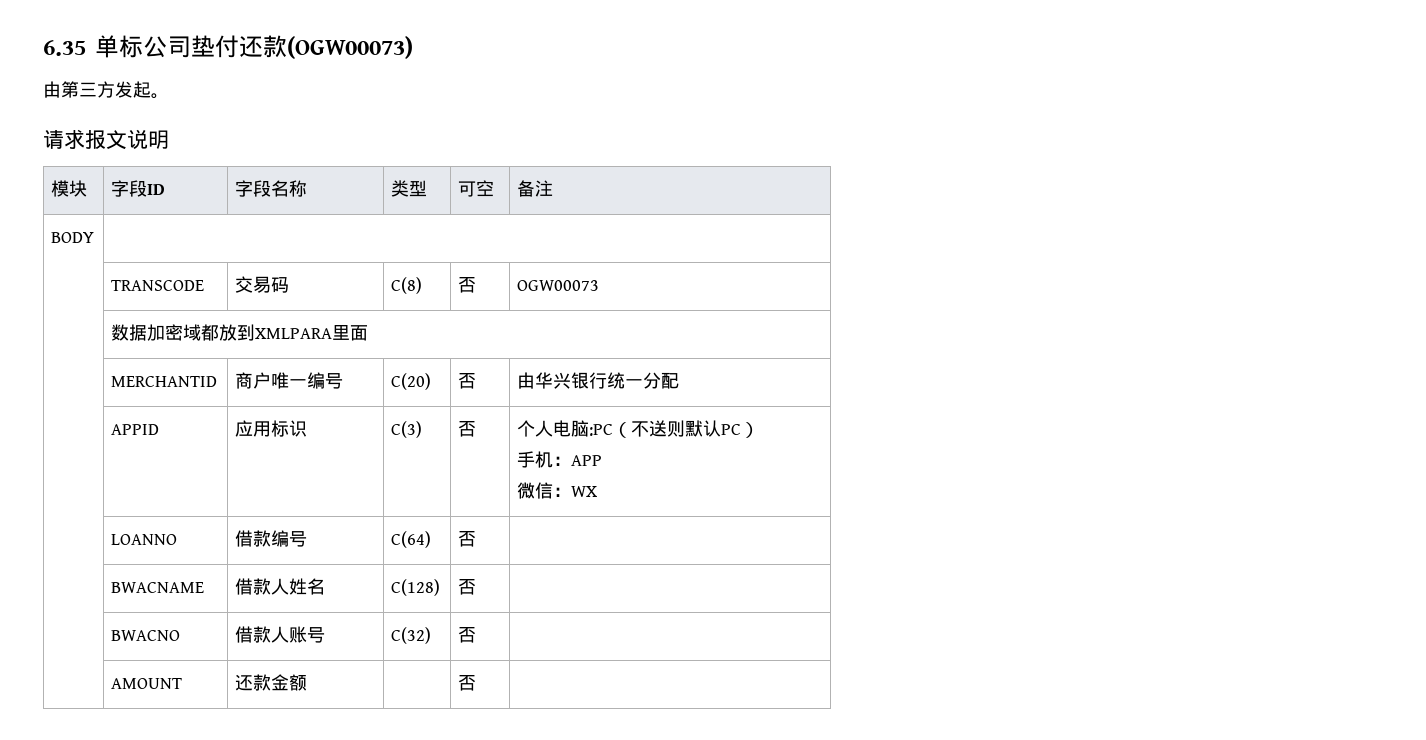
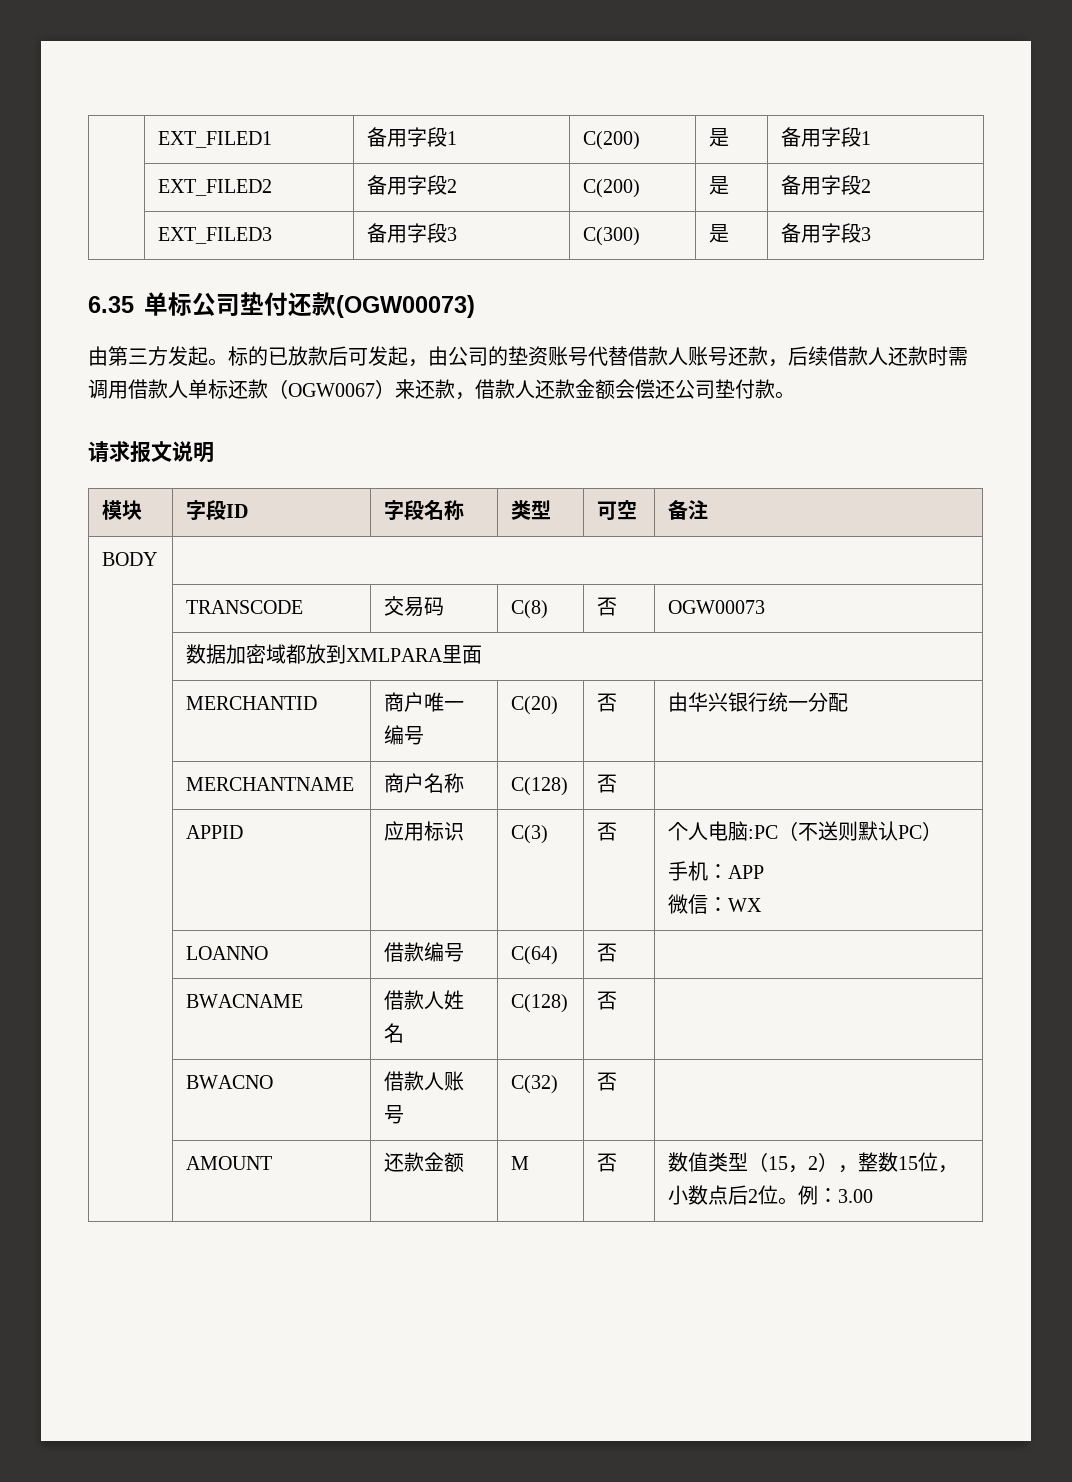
+ | EXT_FILED1 | 备用字段1 | C(200) | 是 | 备用字段1
+ | EXT_FILED2 | 备用字段2 | C(200) | 是 | 备用字段2
+ | EXT_FILED3 | 备用字段3 | C(300) | 是 | 备用字段3
+ 标的已放款后可发起，由公司的垫资账号代替借款人账号还款，后续借款人还款时需调用借款人单标还款（OGW0067）来还款，借款人还款金额会偿还公司垫付款。
+ | MERCHANTNAME | 商户名称 | C(128) | 否 |
- | AMOUNT | 还款金额 | | 否 |
+ | AMOUNT | 还款金额 | M | 否 | 数值类型（15，2），整数15位，小数点后2位。例：3.00

